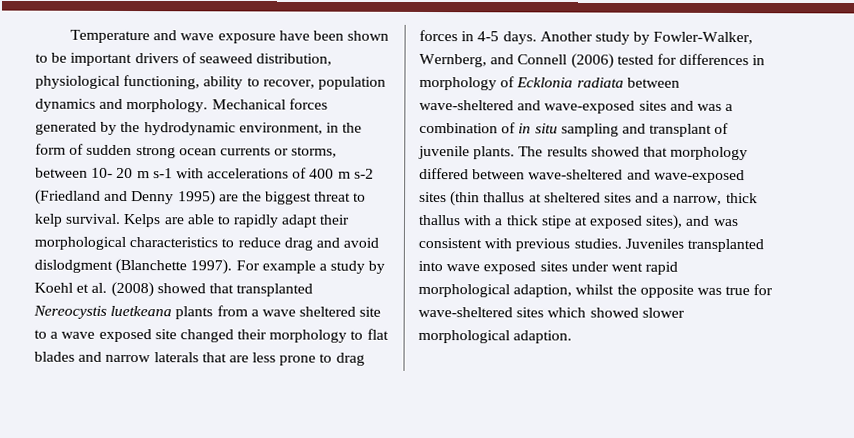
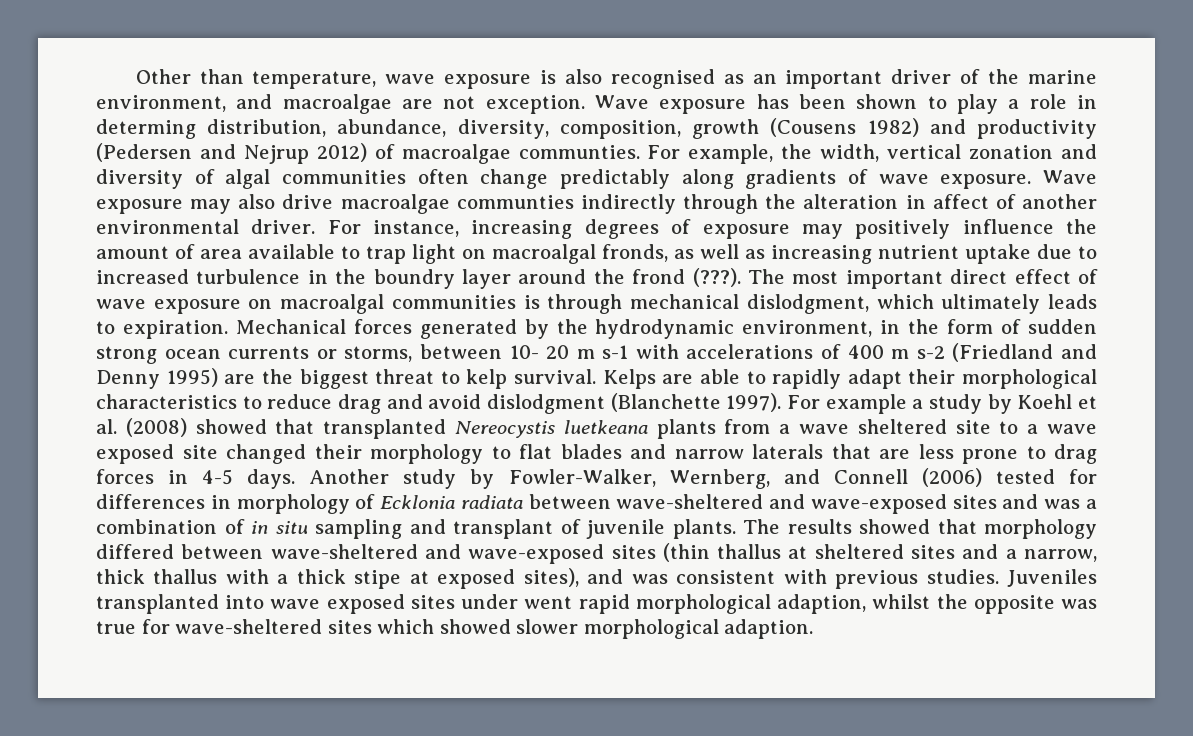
- Temperature and wave exposure have been shown to be important drivers of seaweed distribution, physiological functioning, ability to recover, population dynamics and morphology.
+ Other than temperature, wave exposure is also recognised as an important driver of the marine environment, and macroalgae are not exception. Wave exposure has been shown to play a role in determing distribution, abundance, diversity, composition, growth (Cousens 1982) and productivity (Pedersen and Nejrup 2012) of macroalgae communties. For example, the width, vertical zonation and diversity of algal communities often change predictably along gradients of wave exposure. Wave exposure may also drive macroalgae communties indirectly through the alteration in affect of another environmental driver. For instance, increasing degrees of exposure may positively influence the amount of area available to trap light on macroalgal fronds, as well as increasing nutrient uptake due to increased turbulence in the boundry layer around the frond (???). The most important direct effect of wave exposure on macroalgal communities is through mechanical dislodgment, which ultimately leads to expiration.

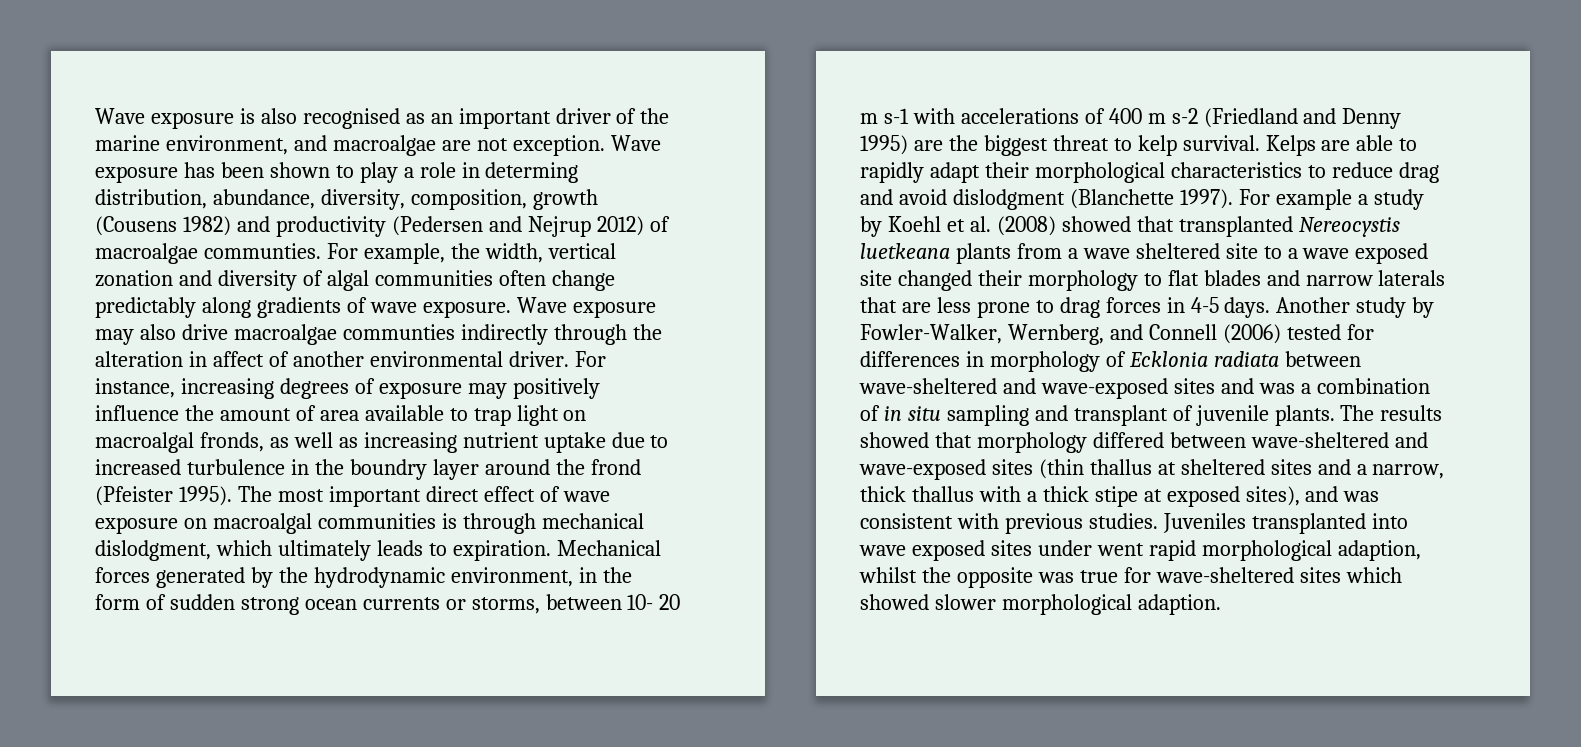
- Other than temperature, wave exposure is also recognised as an important driver of the marine environment, and macroalgae are not exception.
+ Wave exposure is also recognised as an important driver of the marine environment, and macroalgae are not exception.
- For instance, increasing degrees of exposure may positively influence the amount of area available to trap light on macroalgal fronds, as well as increasing nutrient uptake due to increased turbulence in the boundry layer around the frond (???).
+ For instance, increasing degrees of exposure may positively influence the amount of area available to trap light on macroalgal fronds, as well as increasing nutrient uptake due to increased turbulence in the boundry layer around the frond (Pfeister 1995).

